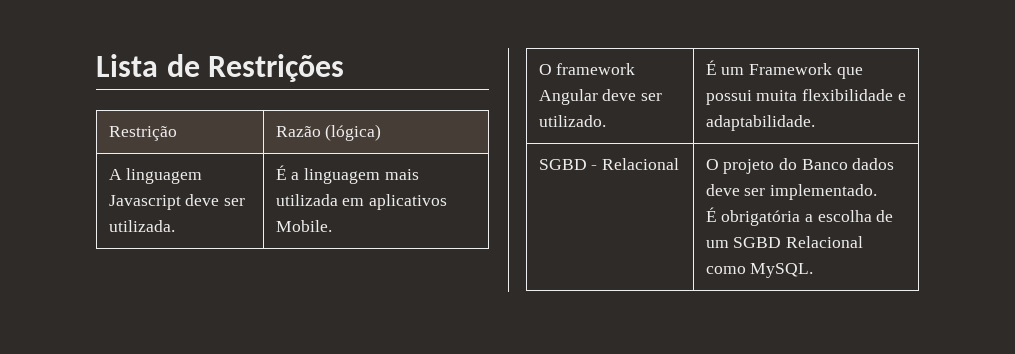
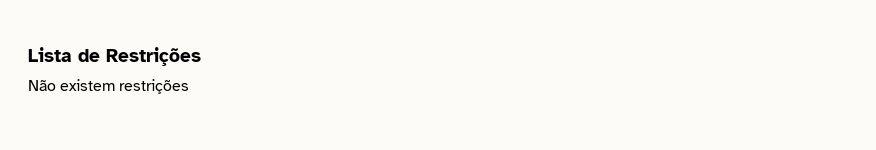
- Restrição | Razão (lógica)
- A linguagem Javascript deve ser utilizada. | É a linguagem mais utilizada em aplicativos Mobile.
- O framework Angular deve ser utilizado. | É um Framework que possui muita flexibilidade e adaptabilidade.
- SGBD - Relacional | O projeto do Banco dados deve ser implementado.
- É obrigatória a escolha de um SGBD Relacional como MySQL.
+ Não existem restrições

